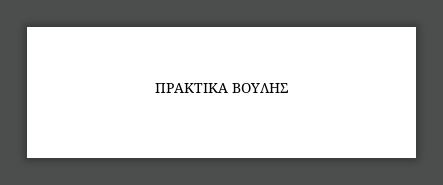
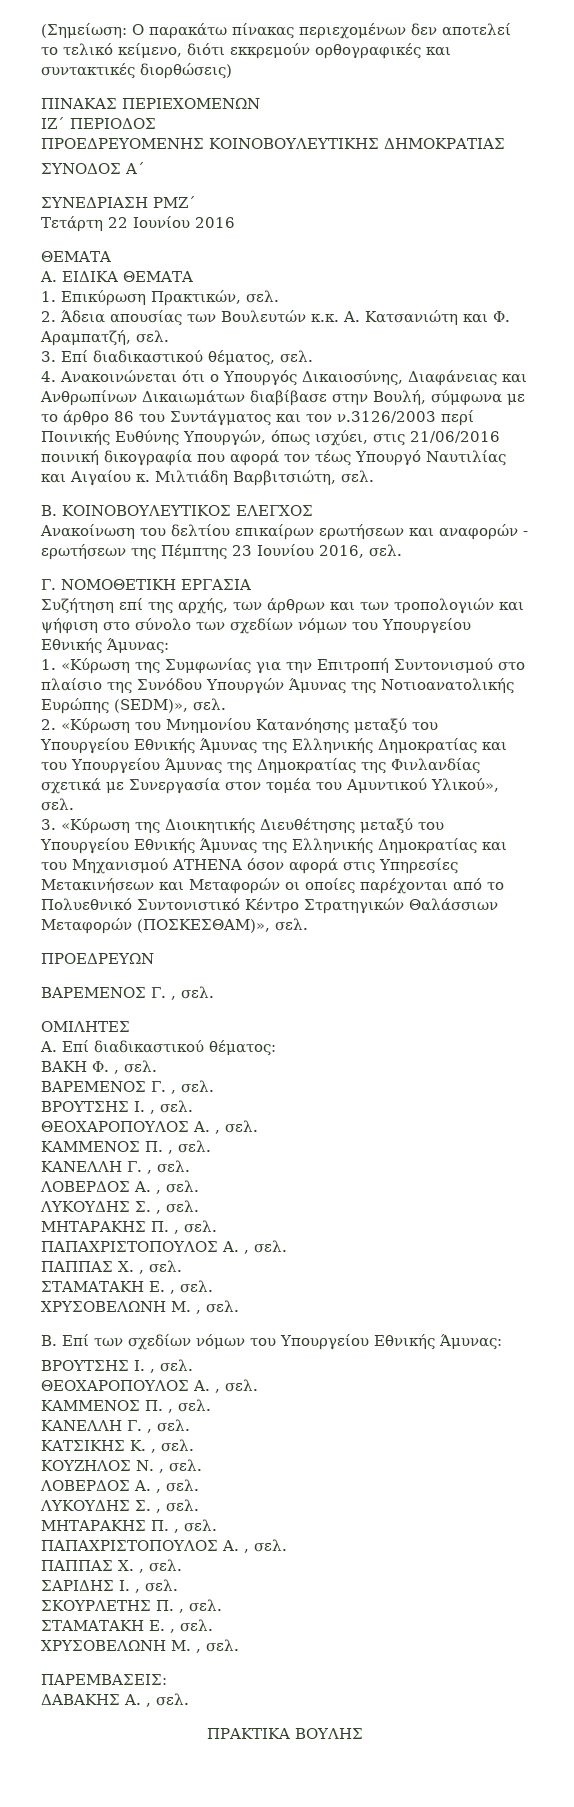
+ (Σημείωση: Ο παρακάτω πίνακας περιεχομένων δεν αποτελεί το τελικό κείμενο, διότι εκκρεμούν ορθογραφικές και συντακτικές διορθώσεις)
+ ΠΙΝΑΚΑΣ ΠΕΡΙΕΧΟΜΕΝΩΝ
+ ΙΖ΄ ΠΕΡΙΟΔΟΣ
+ ΠΡΟΕΔΡΕΥΟΜΕΝΗΣ ΚΟΙΝΟΒΟΥΛΕΥΤΙΚΗΣ ΔΗΜΟΚΡΑΤΙΑΣ
+ ΣΥΝΟΔΟΣ Α΄
+ ΣΥΝΕΔΡΙΑΣΗ ΡΜΖ΄
+ Τετάρτη 22 Ιουνίου 2016
+ ΘΕΜΑΤΑ
+ Α. ΕΙΔΙΚΑ ΘΕΜΑΤΑ
+ 1. Επικύρωση Πρακτικών, σελ.
+ 2. Άδεια απουσίας των Βουλευτών κ.κ. Α. Κατσανιώτη και Φ. Αραμπατζή, σελ.
+ 3. Επί διαδικαστικού θέματος, σελ.
+ 4. Ανακοινώνεται ότι ο Υπουργός Δικαιοσύνης, Διαφάνειας και Ανθρωπίνων Δικαιωμάτων διαβίβασε στην Βουλή, σύμφωνα με το άρθρο 86 του Συντάγματος και τον ν.3126/2003 περί Ποινικής Ευθύνης Υπουργών, όπως ισχύει, στις 21/06/2016 ποινική δικογραφία που αφορά τον τέως Υπουργό Ναυτιλίας και Αιγαίου κ. Μιλτιάδη Βαρβιτσιώτη, σελ.
+ Β. ΚΟΙΝΟΒΟΥΛΕΥΤΙΚΟΣ ΕΛΕΓΧΟΣ
+ Ανακοίνωση του δελτίου επικαίρων ερωτήσεων και αναφορών - ερωτήσεων της Πέμπτης 23 Ιουνίου 2016, σελ.
+ Γ. ΝΟΜΟΘΕΤΙΚΗ ΕΡΓΑΣΙΑ
+ Συζήτηση επί της αρχής, των άρθρων και των τροπολογιών και ψήφιση στο σύνολο των σχεδίων νόμων του Υπουργείου Εθνικής Άμυνας:
+ 1. «Κύρωση της Συμφωνίας για την Επιτροπή Συντονισμού στο πλαίσιο της Συνόδου Υπουργών Άμυνας της Νοτιοανατολικής Ευρώπης (SEDM)», σελ.
+ 2. «Κύρωση του Μνημονίου Κατανόησης μεταξύ του Υπουργείου Εθνικής Άμυνας της Ελληνικής Δημοκρατίας και του Υπουργείου Άμυνας της Δημοκρατίας της Φινλανδίας σχετικά με Συνεργασία στον τομέα του Αμυντικού Υλικού», σελ.
+ 3. «Κύρωση της Διοικητικής Διευθέτησης μεταξύ του Υπουργείου Εθνικής Άμυνας της Ελληνικής Δημοκρατίας και του Μηχανισμού ΑΤΗΕΝΑ όσον αφορά στις Υπηρεσίες Μετακινήσεων και Μεταφορών οι οποίες παρέχονται από το Πολυεθνικό Συντονιστικό Κέντρο Στρατηγικών Θαλάσσιων Μεταφορών (ΠΟΣΚΕΣΘΑΜ)», σελ.
+ ΠΡΟΕΔΡΕΥΩΝ
+ ΒΑΡΕΜΕΝΟΣ Γ. , σελ.
+ ΟΜΙΛΗΤΕΣ
+ Α. Επί διαδικαστικού θέματος:
+ ΒΑΚΗ Φ. , σελ.
+ ΒΑΡΕΜΕΝΟΣ Γ. , σελ.
+ ΒΡΟΥΤΣΗΣ Ι. , σελ.
+ ΘΕΟΧΑΡΟΠΟΥΛΟΣ Α. , σελ.
+ ΚΑΜΜΕΝΟΣ Π. , σελ.
+ ΚΑΝΕΛΛΗ Γ. , σελ.
+ ΛΟΒΕΡΔΟΣ Α. , σελ.
+ ΛΥΚΟΥΔΗΣ Σ. , σελ.
+ ΜΗΤΑΡΑΚΗΣ Π. , σελ.
+ ΠΑΠΑΧΡΙΣΤΟΠΟΥΛΟΣ Α. , σελ.
+ ΠΑΠΠΑΣ Χ. , σελ.
+ ΣΤΑΜΑΤΑΚΗ Ε. , σελ.
+ ΧΡΥΣΟΒΕΛΩΝΗ Μ. , σελ.
+ Β. Επί των σχεδίων νόμων του Υπουργείου Εθνικής Άμυνας:
+ ΒΡΟΥΤΣΗΣ Ι. , σελ.
+ ΘΕΟΧΑΡΟΠΟΥΛΟΣ Α. , σελ.
+ ΚΑΜΜΕΝΟΣ Π. , σελ.
+ ΚΑΝΕΛΛΗ Γ. , σελ.
+ ΚΑΤΣΙΚΗΣ Κ. , σελ.
+ ΚΟΥΖΗΛΟΣ Ν. , σελ.
+ ΛΟΒΕΡΔΟΣ Α. , σελ.
+ ΛΥΚΟΥΔΗΣ Σ. , σελ.
+ ΜΗΤΑΡΑΚΗΣ Π. , σελ.
+ ΠΑΠΑΧΡΙΣΤΟΠΟΥΛΟΣ Α. , σελ.
+ ΠΑΠΠΑΣ Χ. , σελ.
+ ΣΑΡΙΔΗΣ Ι. , σελ.
+ ΣΚΟΥΡΛΕΤΗΣ Π. , σελ.
+ ΣΤΑΜΑΤΑΚΗ Ε. , σελ.
+ ΧΡΥΣΟΒΕΛΩΝΗ Μ. , σελ.
+ ΠΑΡΕΜΒΑΣΕΙΣ:
+ ΔΑΒΑΚΗΣ Α. , σελ.

